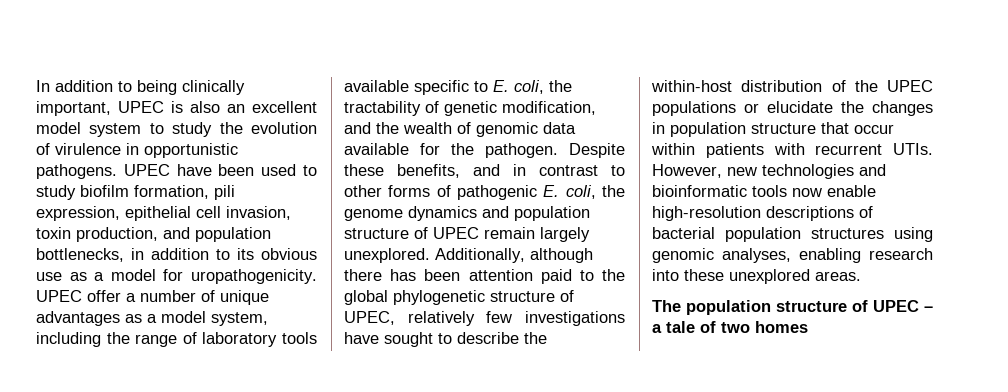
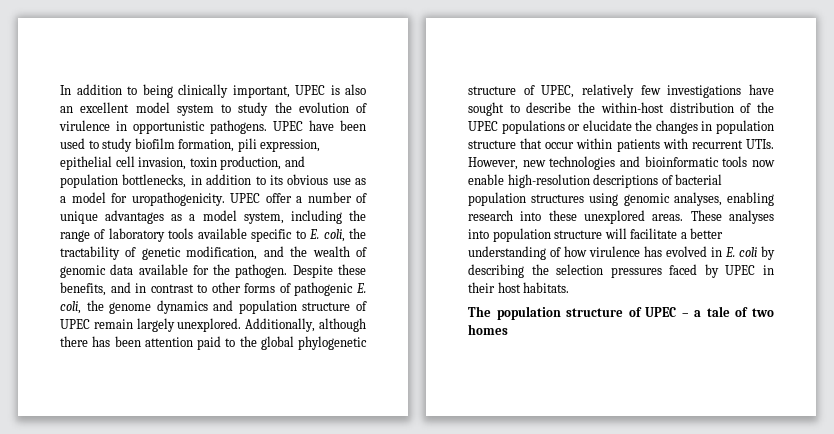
+ These analyses into population structure will facilitate a better understanding of how virulence has evolved in E. coli by describing the selection pressures faced by UPEC in their host habitats.

